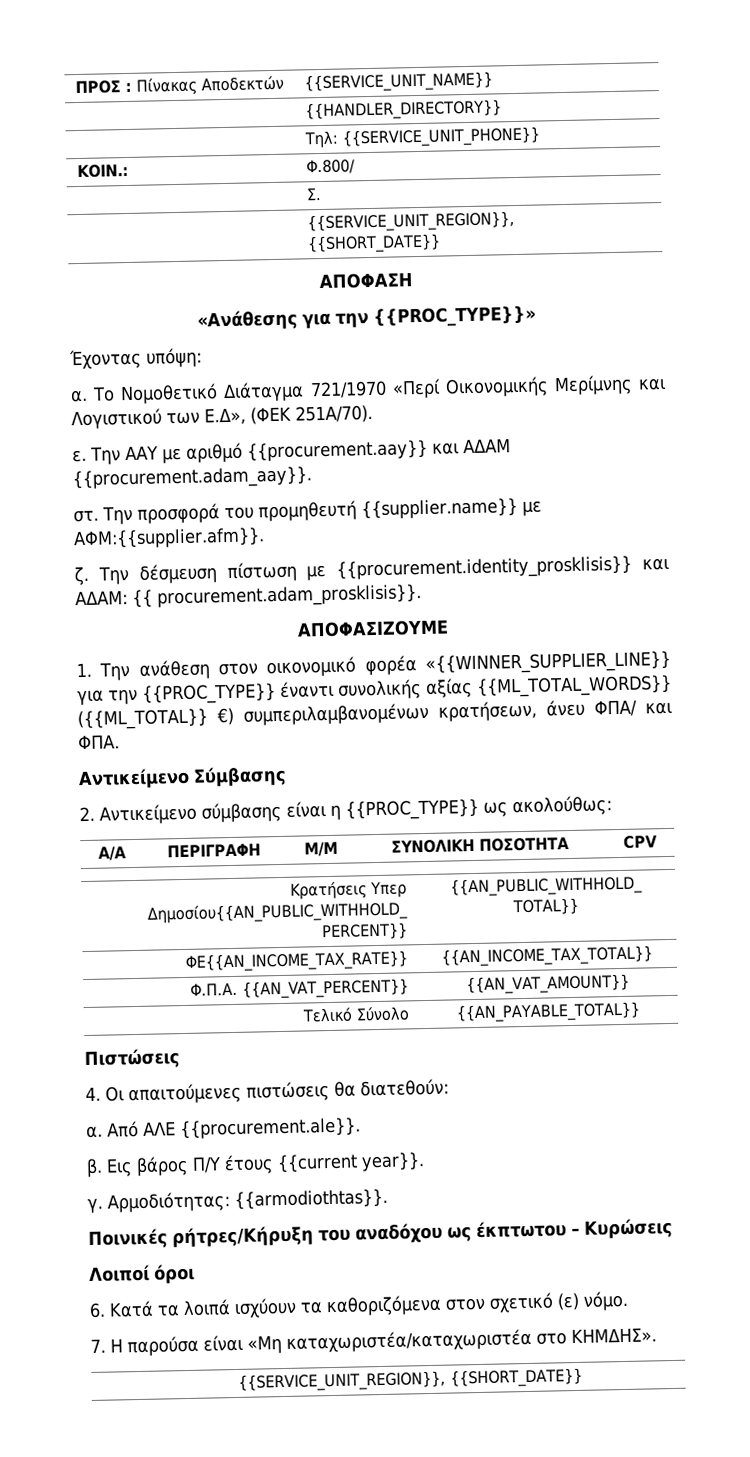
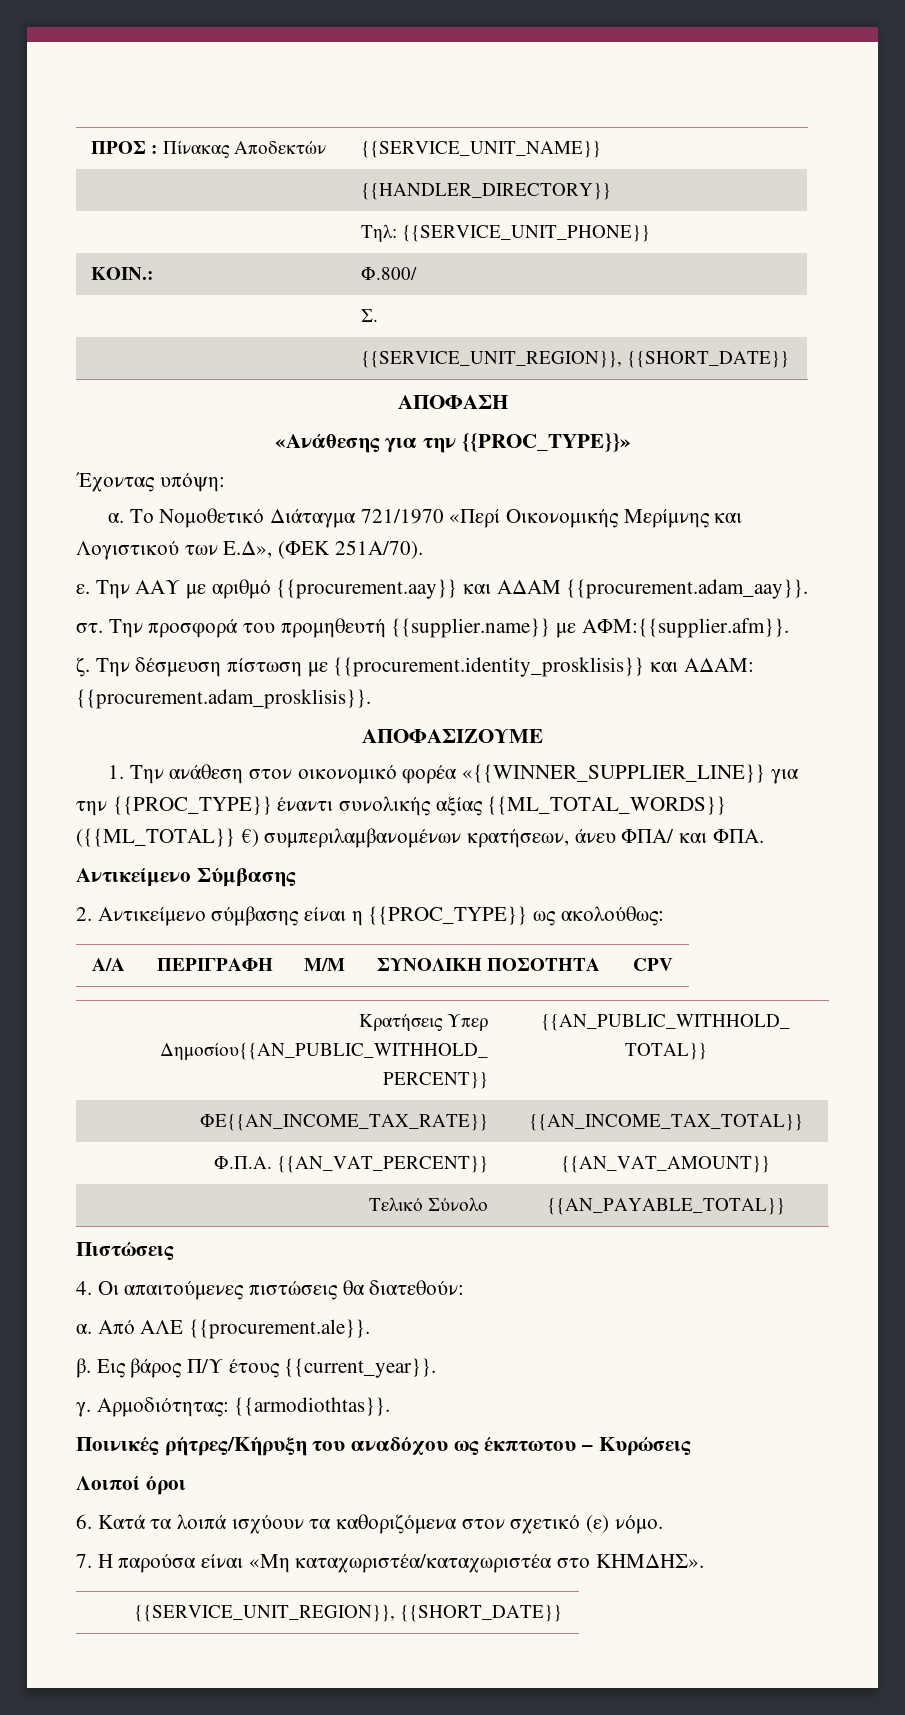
- Την δέσμευση πίστωση με {{procurement.identity_prosklisis}} και ΑΔΑΜ: {{ procurement.adam_prosklisis}}.
+ Την δέσμευση πίστωση με {{procurement.identity_prosklisis}} και ΑΔΑΜ: {{procurement.adam_prosklisis}}.
- Εις βάρος Π/Υ έτους {{current year}}.
+ Εις βάρος Π/Υ έτους {{current_year}}.

